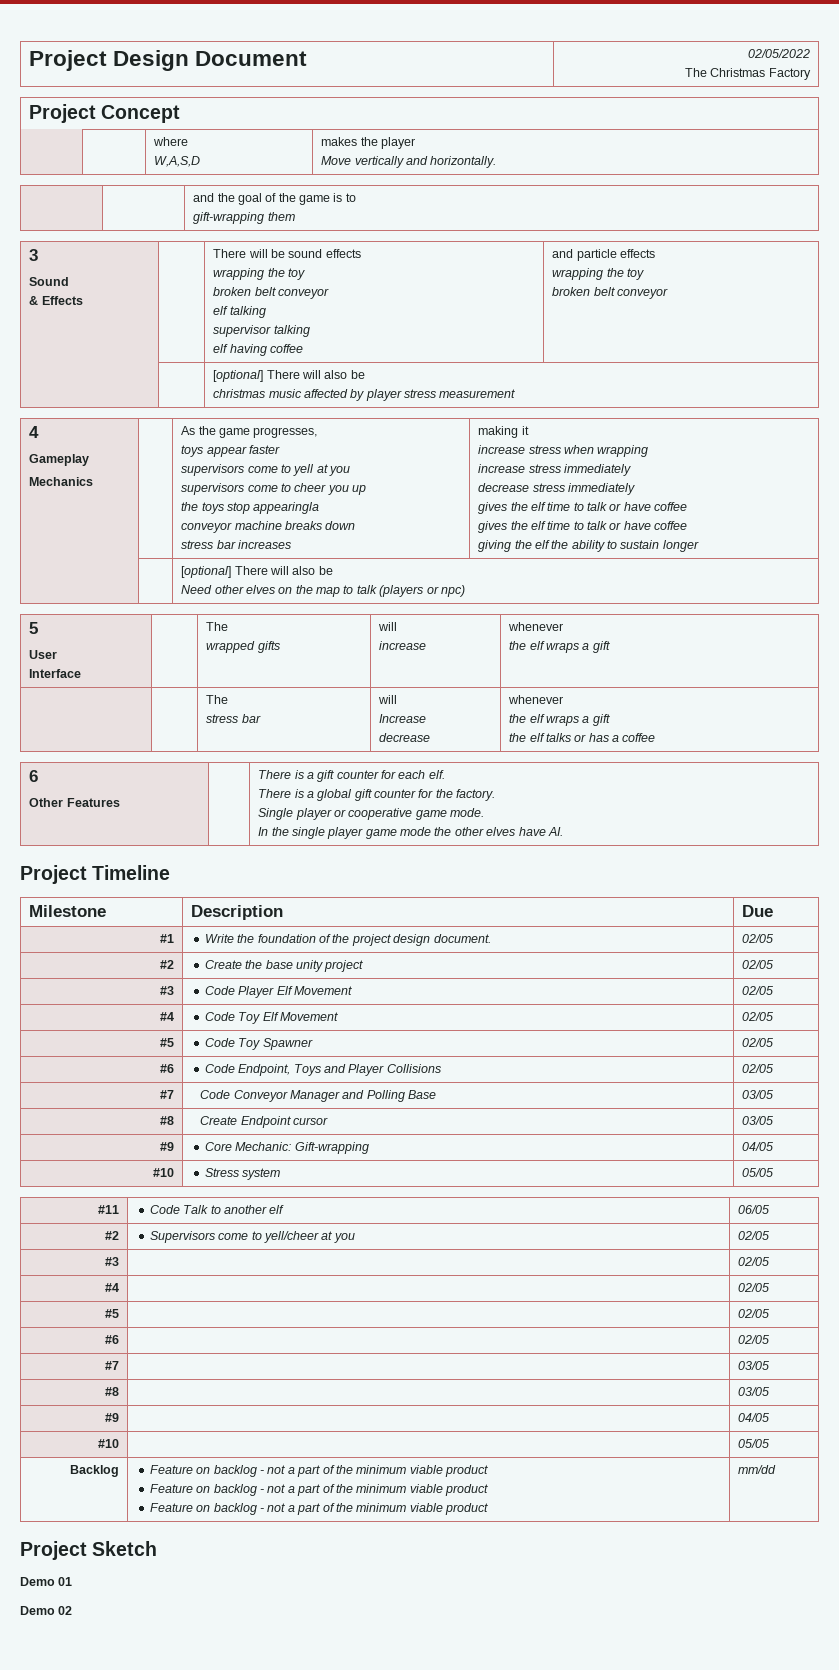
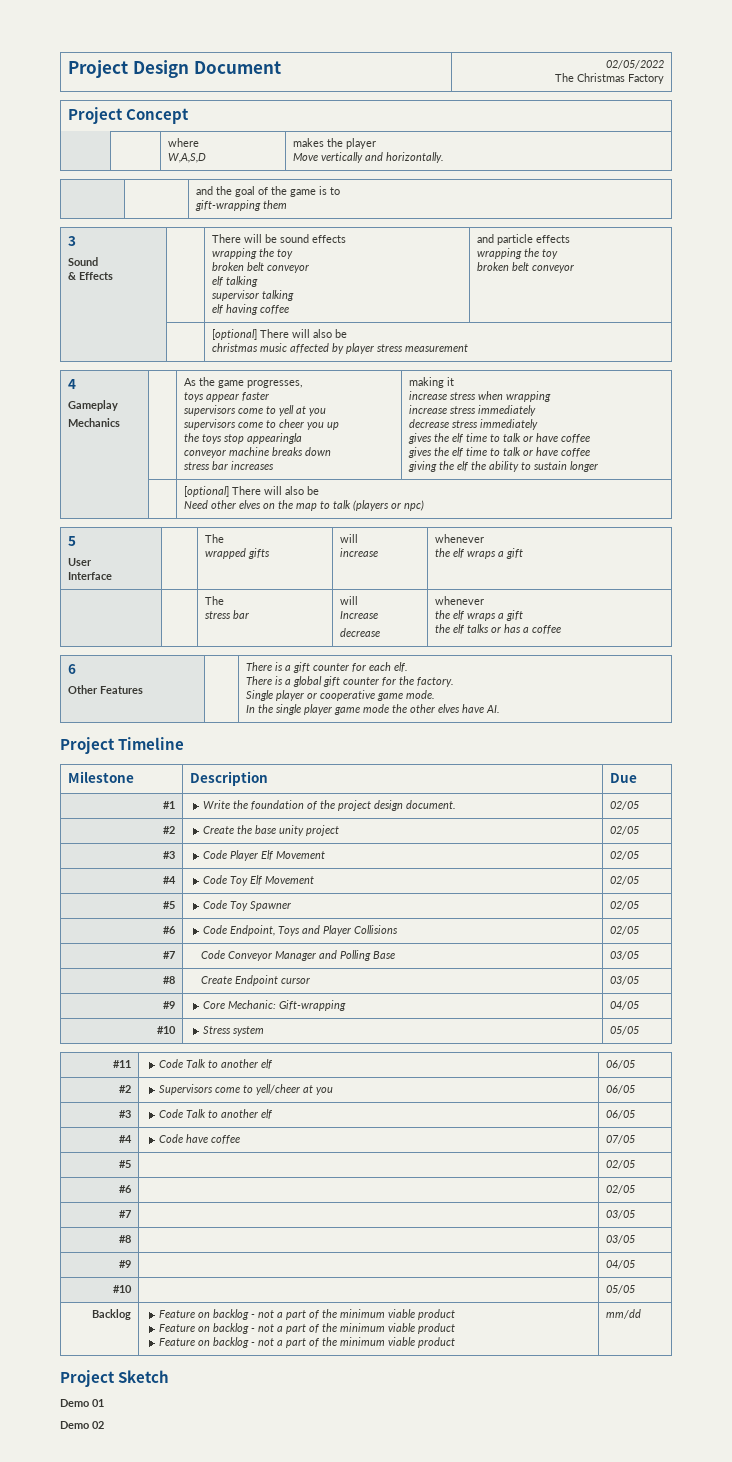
- #2 | Supervisors come to yell/cheer at you | 02/05
- #3 | | 02/05
- #4 | | 02/05
+ #2 | Supervisors come to yell/cheer at you | 06/05
+ #3 | Code Talk to another elf | 06/05
+ #4 | Code have coffee | 07/05

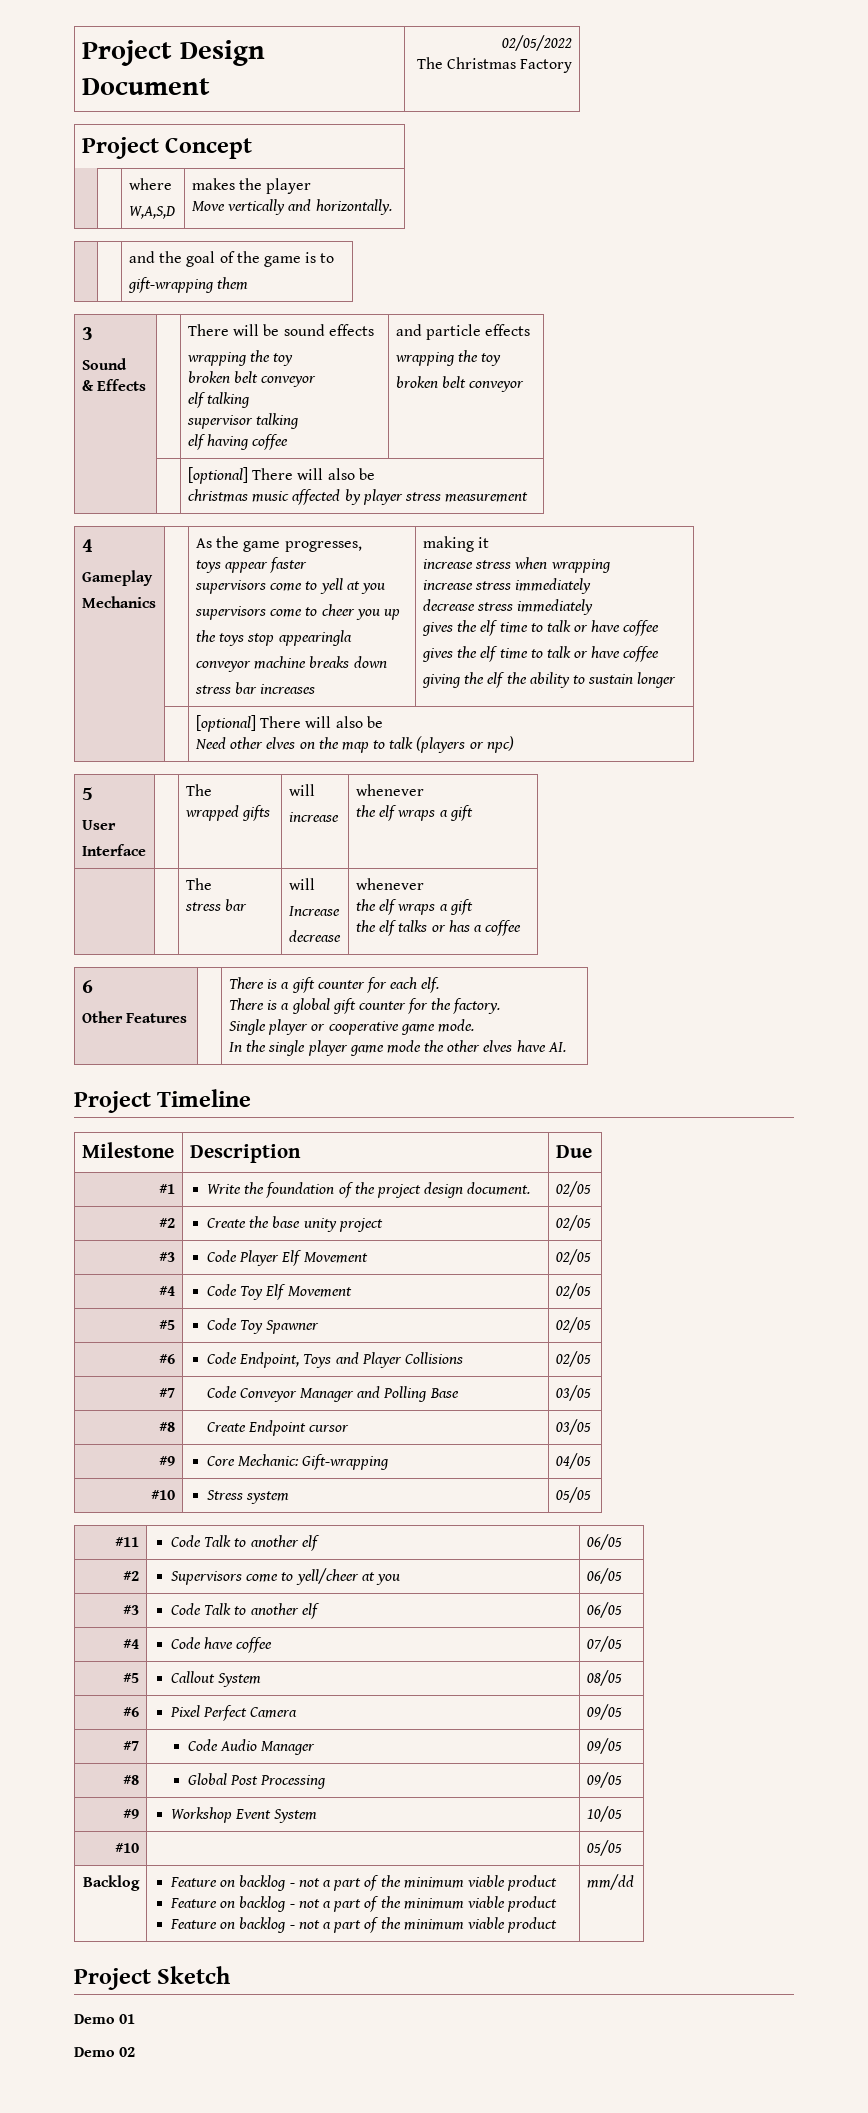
- #5 | | 02/05
- #6 | | 02/05
- #7 | | 03/05
- #8 | | 03/05
- #9 | | 04/05
+ #5 | Callout System | 08/05
+ #6 | Pixel Perfect Camera | 09/05
+ #7 | Code Audio Manager | 09/05
+ #8 | Global Post Processing | 09/05
+ #9 | Workshop Event System | 10/05

